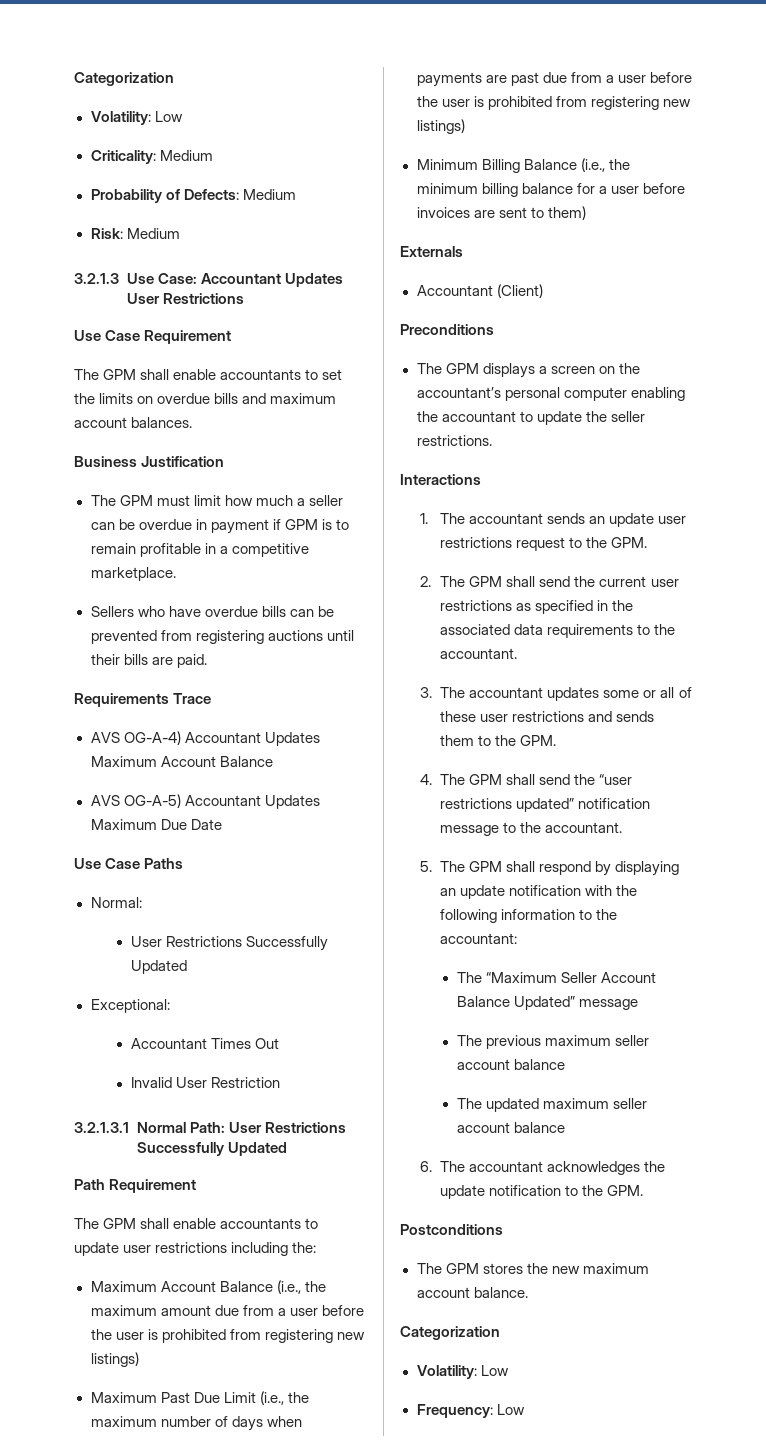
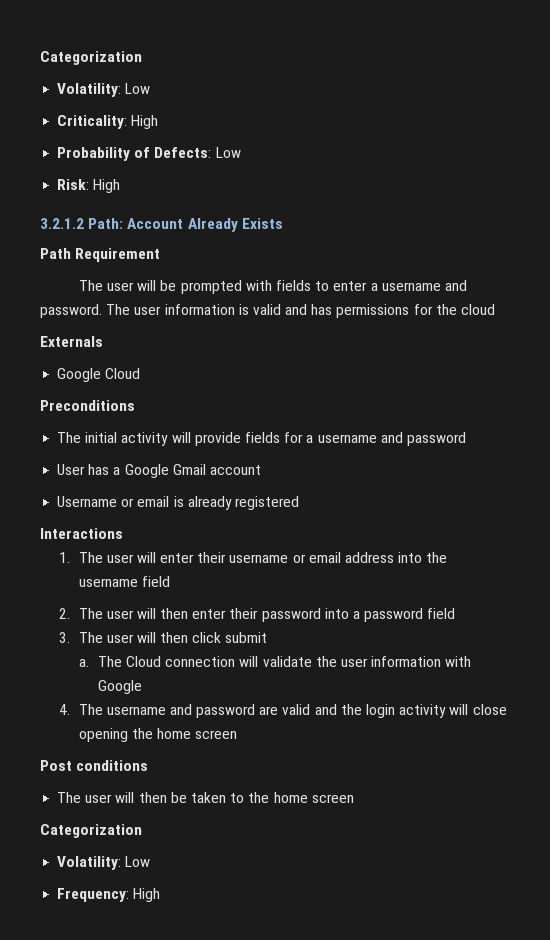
- Criticality: Medium
+ Criticality: High
- Probability of Defects: Medium
+ Probability of Defects: Low
- Risk: Medium
- 3.2.1.3 Use Case: Accountant Updates User Restrictions
- Use Case Requirement
- The GPM shall enable accountants to set the limits on overdue bills and maximum account balances.
- Business Justification
- The GPM must limit how much a seller can be overdue in payment if GPM is to remain profitable in a competitive marketplace.
- Sellers who have overdue bills can be prevented from registering auctions until their bills are paid.
- Requirements Trace
- AVS OG-A-4) Accountant Updates Maximum Account Balance
- AVS OG-A-5) Accountant Updates Maximum Due Date
- Use Case Paths
- Normal:
- User Restrictions Successfully Updated
- Exceptional:
- Accountant Times Out
- Invalid User Restriction
- 3.2.1.3.1 Normal Path: User Restrictions Successfully Updated
+ Risk: High
+ 3.2.1.2 Path: Account Already Exists
  Path Requirement
- The GPM shall enable accountants to update user restrictions including the:
- Maximum Account Balance (i.e., the maximum amount due from a user before the user is prohibited from registering new listings)
- Maximum Past Due Limit (i.e., the maximum number of days when payments are past due from a user before the user is prohibited from registering new listings)
- Minimum Billing Balance (i.e., the minimum billing balance for a user before invoices are sent to them)
+ The user will be prompted with fields to enter a username and password. The user information is valid and has permissions for the cloud
- Accountant (Client)
+ Google Cloud
- The GPM displays a screen on the accountant’s personal computer enabling the accountant to update the seller restrictions.
+ The initial activity will provide fields for a username and password
+ User has a Google Gmail account
+ Username or email is already registered
  Interactions
- 1. The accountant sends an update user restrictions request to the GPM.
- 2. The GPM shall send the current user restrictions as specified in the associated data requirements to the accountant.
- 3. The accountant updates some or all of these user restrictions and sends them to the GPM.
- 4. The GPM shall send the “user restrictions updated” notification message to the accountant.
- 5. The GPM shall respond by displaying an update notification with the following information to the accountant:
- The “Maximum Seller Account Balance Updated” message
- The previous maximum seller account balance
- The updated maximum seller account balance
- 6. The accountant acknowledges the update notification to the GPM.
- Postconditions
- The GPM stores the new maximum account balance.
+ 1. The user will enter their username or email address into the username field
+ 2. The user will then enter their password into a password field
+ 3. The user will then click submit
+ a. The Cloud connection will validate the user information with Google
+ 4. The username and password are valid and the login activity will close opening the home screen
+ Post conditions
+ The user will then be taken to the home screen
- Frequency: Low
+ Frequency: High

